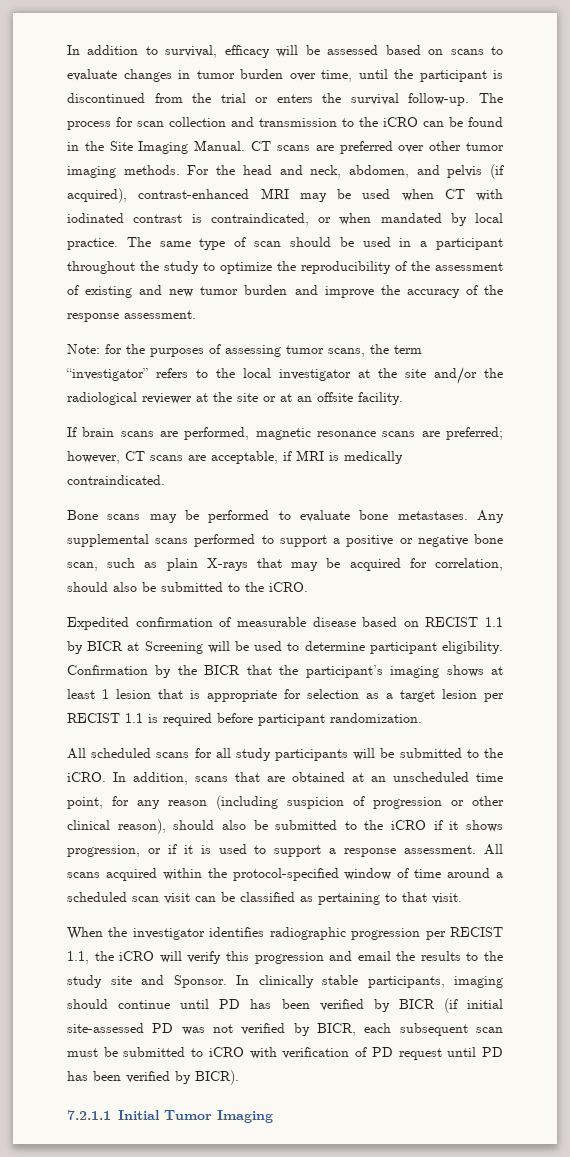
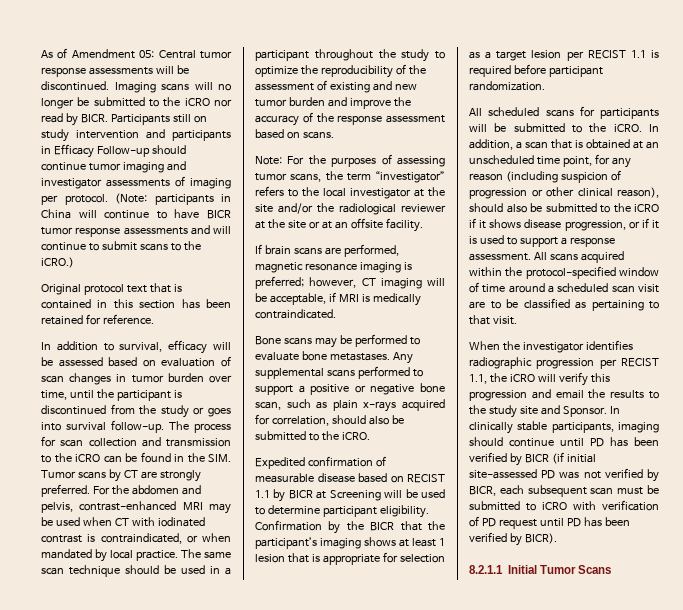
+ As of Amendment 05: Central tumor response assessments will be discontinued. Imaging scans will no longer be submitted to the iCRO nor read by BICR. Participants still on study intervention and participants in Efficacy Follow-up should continue tumor imaging and investigator assessments of imaging per protocol. (Note: participants in China will continue to have BICR tumor response assessments and will continue to submit scans to the iCRO.)
+ Original protocol text that is contained in this section has been retained for reference.
- In addition to survival, efficacy will be assessed based on scans to evaluate changes in tumor burden over time, until the participant is discontinued from the trial or enters the survival follow-up.
+ In addition to survival, efficacy will be assessed based on evaluation of scan changes in tumor burden over time, until the participant is discontinued from the study or goes into survival follow-up.
- The process for scan collection and transmission to the iCRO can be found in the Site Imaging Manual. CT scans are preferred over other tumor imaging methods. For the head and neck, abdomen, and pelvis (if acquired), contrast-enhanced MRI may be used when CT with iodinated contrast is contraindicated, or when mandated by local practice.
+ The process for scan collection and transmission to the iCRO can be found in the SIM. Tumor scans by CT are strongly preferred. For the abdomen and pelvis, contrast-enhanced MRI may be used when CT with iodinated contrast is contraindicated, or when mandated by local practice.
- The same type of scan should be used in a participant throughout the study to optimize the reproducibility of the assessment of existing and new tumor burden and improve the accuracy of the response assessment.
+ The same scan technique should be used in a participant throughout the study to optimize the reproducibility of the assessment of existing and new tumor burden and improve the accuracy of the response assessment based on scans.
- Note: for the purposes of assessing tumor scans, the term “investigator” refers to the local investigator at the site and/or the radiological reviewer at the site or at an offsite facility.
+ Note: For the purposes of assessing tumor scans, the term “investigator” refers to the local investigator at the site and/or the radiological reviewer at the site or at an offsite facility.
- If brain scans are performed, magnetic resonance scans are preferred; however, CT scans are acceptable, if MRI is medically contraindicated.
+ If brain scans are performed, magnetic resonance imaging is preferred; however, CT imaging will be acceptable, if MRI is medically contraindicated.
- Any supplemental scans performed to support a positive or negative bone scan, such as plain X-rays that may be acquired for correlation, should also be submitted to the iCRO.
+ Any supplemental scans performed to support a positive or negative bone scan, such as plain x-rays acquired for correlation, should also be submitted to the iCRO.
- All scheduled scans for all study participants will be submitted to the iCRO.
+ All scheduled scans for participants will be submitted to the iCRO.
- In addition, scans that are obtained at an unscheduled time point, for any reason (including suspicion of progression or other clinical reason), should also be submitted to the iCRO if it shows progression, or if it is used to support a response assessment.
+ In addition, a scan that is obtained at an unscheduled time point, for any reason (including suspicion of progression or other clinical reason), should also be submitted to the iCRO if it shows disease progression, or if it is used to support a response assessment.
- All scans acquired within the protocol-specified window of time around a scheduled scan visit can be classified as pertaining to that visit.
+ All scans acquired within the protocol-specified window of time around a scheduled scan visit are to be classified as pertaining to that visit.
- 7.2.1.1 Initial Tumor Imaging
+ 8.2.1.1 Initial Tumor Scans

